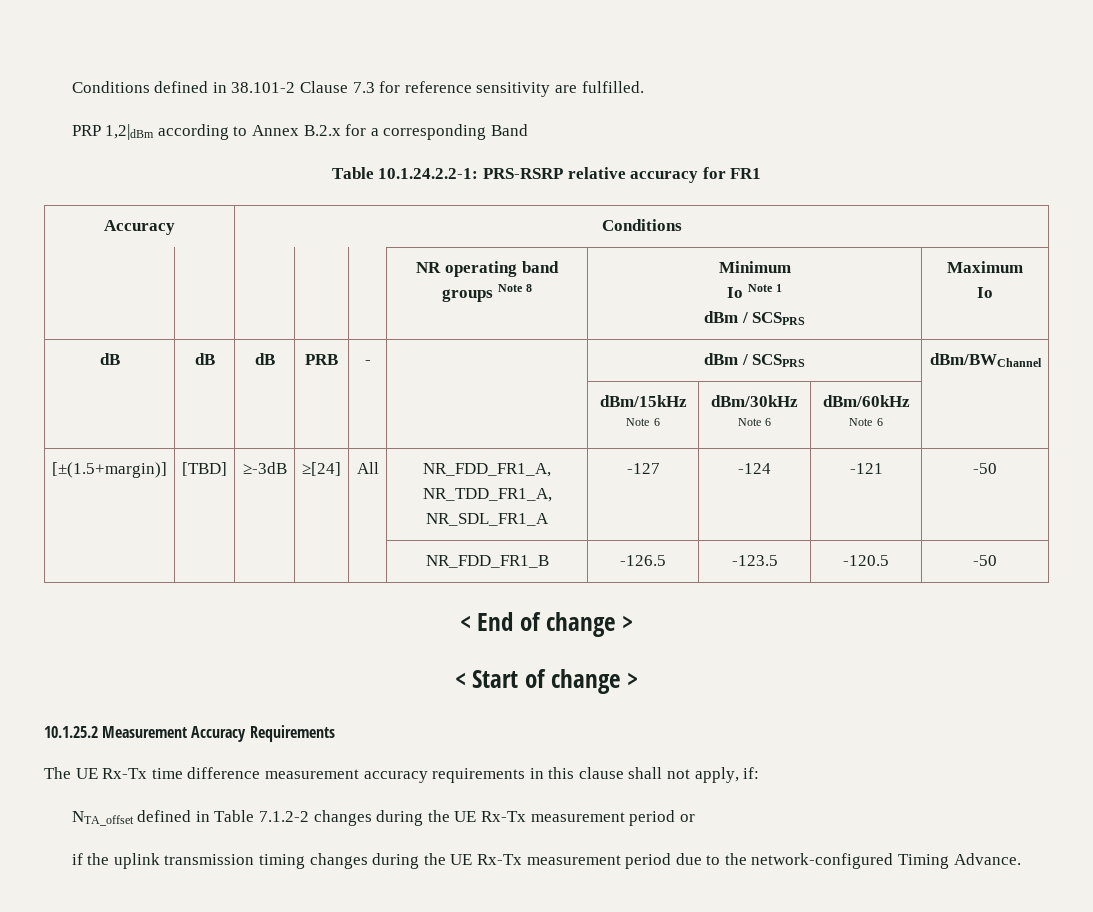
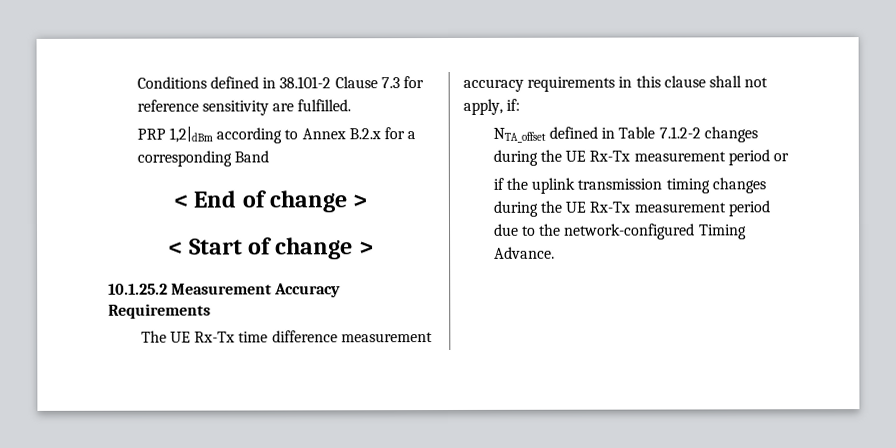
- Table 10.1.24.2.2-1: PRS-RSRP relative accuracy for FR1
- Accuracy | Conditions
- | | | | | NR operating band groups Note 8 | Minimum
- Io Note 1
- dBm / SCSPRS | Maximum
- Io
- dB | dB | dB | PRB | - | | dBm / SCSPRS | dBm/BWChannel
- | | | | | | dBm/15kHz Note 6 | dBm/30kHz Note 6 | dBm/60kHz Note 6 |
- [±(1.5+margin)] | [TBD] | ≥-3dB | ≥[24] | All | NR_FDD_FR1_A, NR_TDD_FR1_A, NR_SDL_FR1_A | -127 | -124 | -121 | -50
- | | | | | NR_FDD_FR1_B | -126.5 | -123.5 | -120.5 | -50

